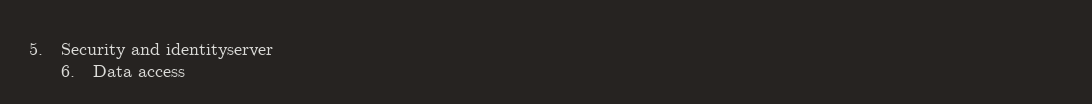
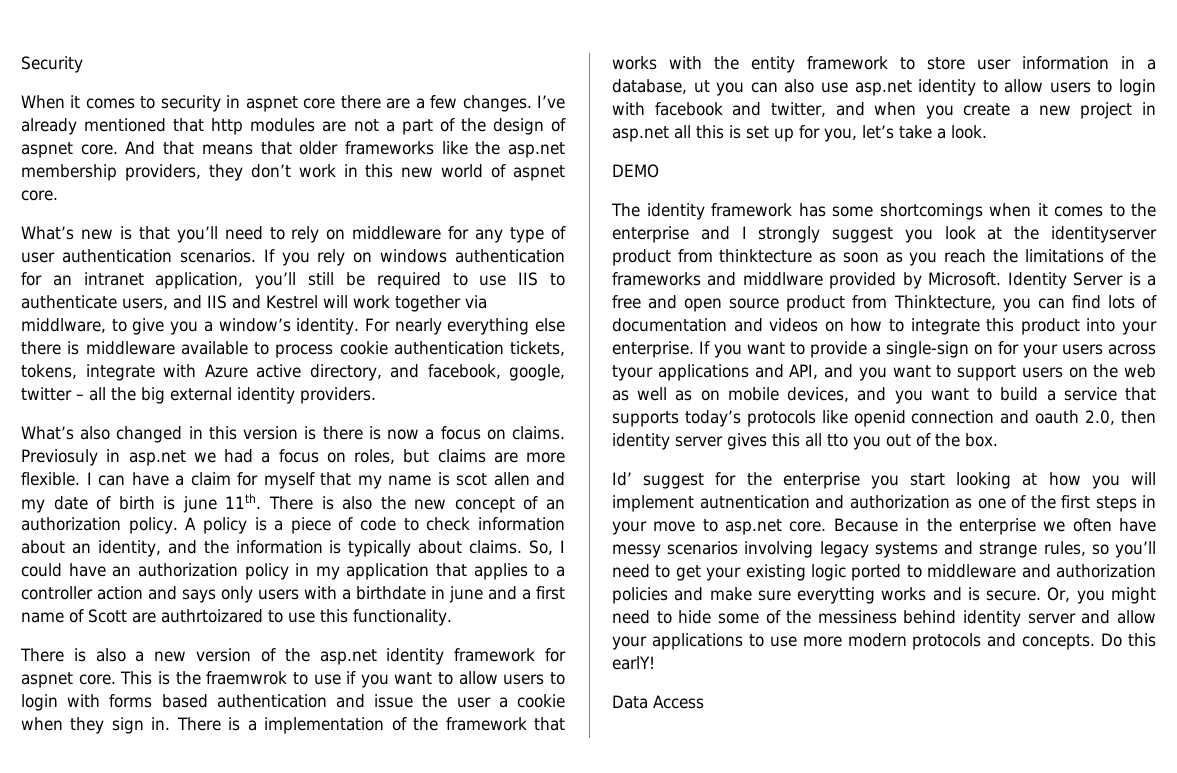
- 5. Security and identityserver
- 6. Data access
+ Security
+ When it comes to security in aspnet core there are a few changes. I’ve already mentioned that http modules are not a part of the design of aspnet core. And that means that older frameworks like the asp.net membership providers, they don’t work in this new world of aspnet core.
+ What’s new is that you’ll need to rely on middleware for any type of user authentication scenarios. If you rely on windows authentication for an intranet application, you’ll still be required to use IIS to authenticate users, and IIS and Kestrel will work together via middlware, to give you a window’s identity. For nearly everything else there is middleware available to process cookie authentication tickets, tokens, integrate with Azure active directory, and facebook, google, twitter – all the big external identity providers.
+ What’s also changed in this version is there is now a focus on claims. Previosuly in asp.net we had a focus on roles, but claims are more flexible. I can have a claim for myself that my name is scot allen and my date of birth is june 11th. There is also the new concept of an authorization policy. A policy is a piece of code to check information about an identity, and the information is typically about claims. So, I could have an authorization policy in my application that applies to a controller action and says only users with a birthdate in june and a first name of Scott are authrtoizared to use this functionality.
+ There is also a new version of the asp.net identity framework for aspnet core. This is the fraemwrok to use if you want to allow users to login with forms based authentication and issue the user a cookie when they sign in. There is a implementation of the framework that works with the entity framework to store user information in a database, ut you can also use asp.net identity to allow users to login with facebook and twitter, and when you create a new project in asp.net all this is set up for you, let’s take a look.
+ DEMO
+ The identity framework has some shortcomings when it comes to the enterprise and I strongly suggest you look at the identityserver product from thinktecture as soon as you reach the limitations of the frameworks and middlware provided by Microsoft. Identity Server is a free and open source product from Thinktecture, you can find lots of documentation and videos on how to integrate this product into your enterprise. If you want to provide a single-sign on for your users across tyour applications and API, and you want to support users on the web as well as on mobile devices, and you want to build a service that supports today’s protocols like openid connection and oauth 2.0, then identity server gives this all tto you out of the box.
+ Id’ suggest for the enterprise you start looking at how you will implement autnentication and authorization as one of the first steps in your move to asp.net core. Because in the enterprise we often have messy scenarios involving legacy systems and strange rules, so you’ll need to get your existing logic ported to middleware and authorization policies and make sure everytting works and is secure. Or, you might need to hide some of the messiness behind identity server and allow your applications to use more modern protocols and concepts. Do this earlY!
+ Data Access

